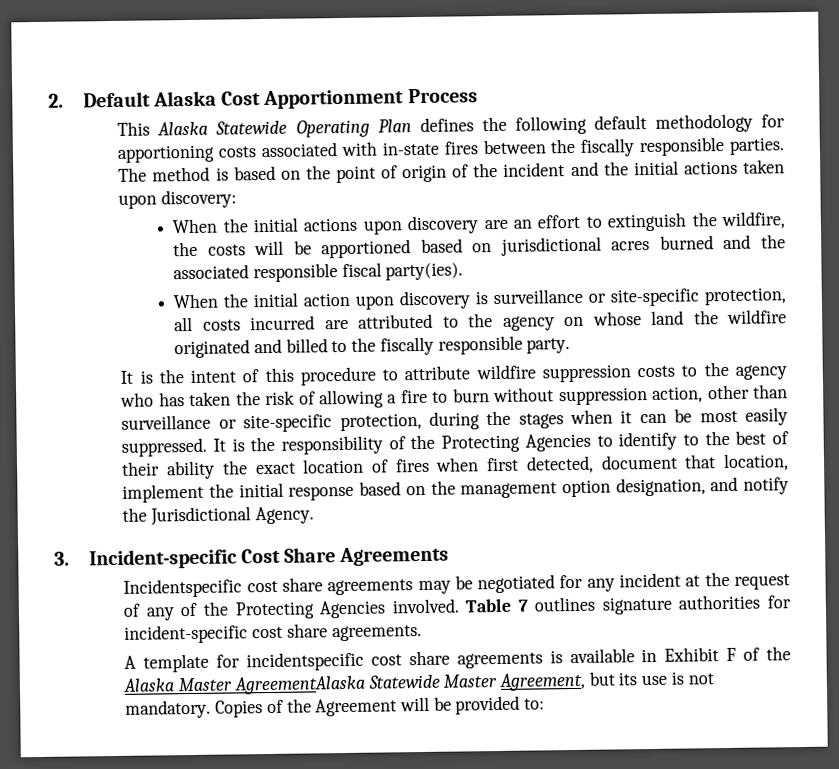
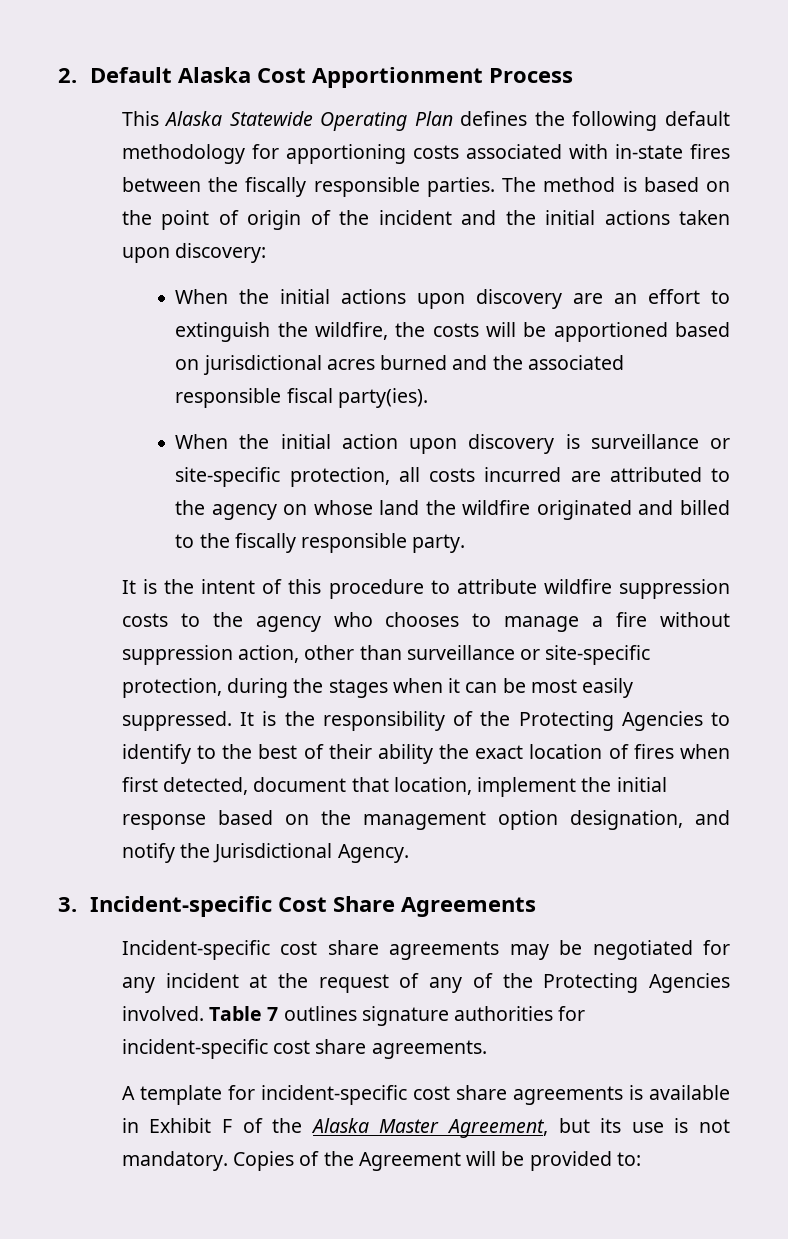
- It is the intent of this procedure to attribute wildfire suppression costs to the agency who has taken the risk of allowing a fire to burn without suppression action, other than surveillance or site-specific protection, during the stages when it can be most easily suppressed.
+ It is the intent of this procedure to attribute wildfire suppression costs to the agency who chooses to manage a fire without suppression action, other than surveillance or site-specific protection, during the stages when it can be most easily suppressed.
- Incidentspecific cost share agreements may be negotiated for any incident at the request of any of the Protecting Agencies involved.
+ Incident-specific cost share agreements may be negotiated for any incident at the request of any of the Protecting Agencies involved.
- A template for incidentspecific cost share agreements is available in Exhibit F of the Alaska Master AgreementAlaska Statewide Master Agreement, but its use is not mandatory.
+ A template for incident-specific cost share agreements is available in Exhibit F of the Alaska Master Agreement, but its use is not mandatory.

